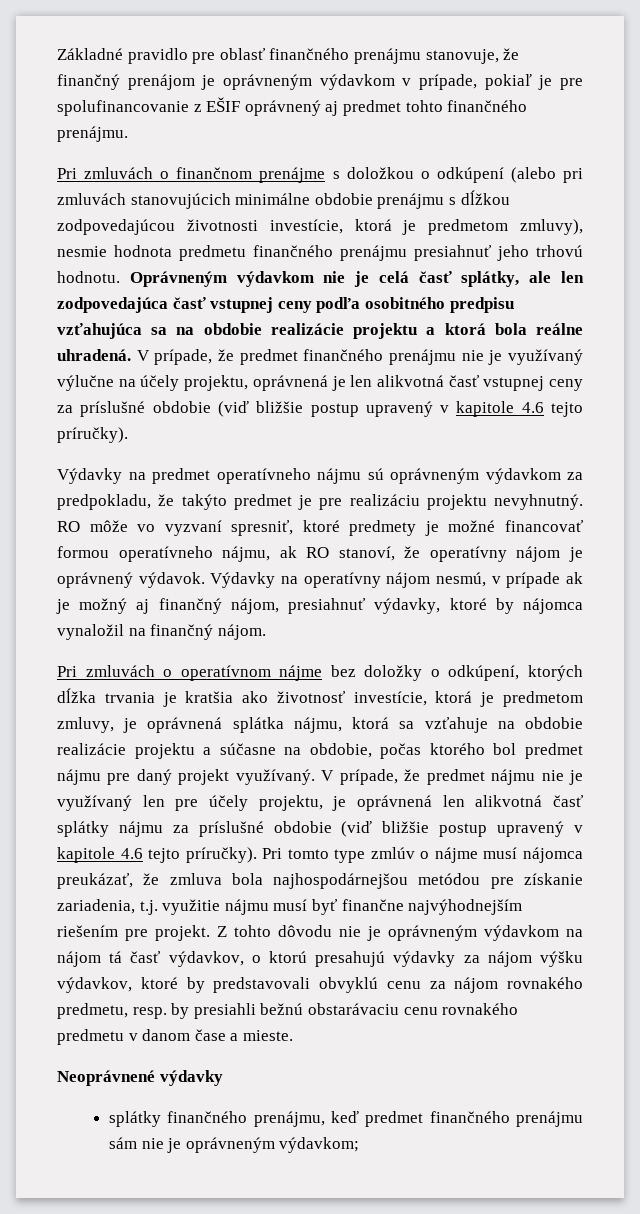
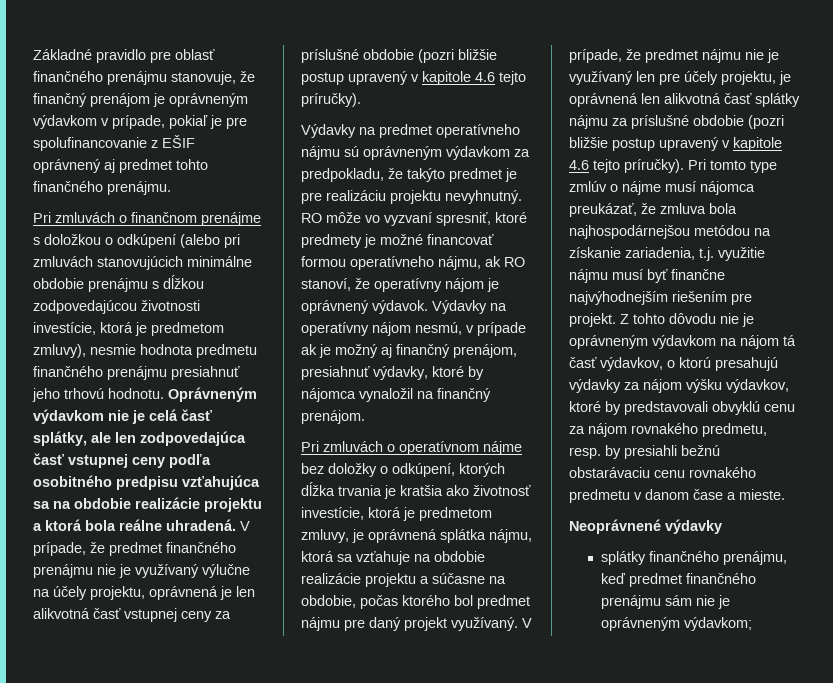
- V prípade, že predmet finančného prenájmu nie je využívaný výlučne na účely projektu, oprávnená je len alikvotná časť vstupnej ceny za príslušné obdobie (viď bližšie postup upravený v kapitole 4.6 tejto príručky).
+ V prípade, že predmet finančného prenájmu nie je využívaný výlučne na účely projektu, oprávnená je len alikvotná časť vstupnej ceny za príslušné obdobie (pozri bližšie postup upravený v kapitole 4.6 tejto príručky).
- Výdavky na operatívny nájom nesmú, v prípade ak je možný aj finančný nájom, presiahnuť výdavky, ktoré by nájomca vynaložil na finančný nájom.
+ Výdavky na operatívny nájom nesmú, v prípade ak je možný aj finančný prenájom, presiahnuť výdavky, ktoré by nájomca vynaložil na finančný prenájom.
- V prípade, že predmet nájmu nie je využívaný len pre účely projektu, je oprávnená len alikvotná časť splátky nájmu za príslušné obdobie (viď bližšie postup upravený v kapitole 4.6 tejto príručky).
+ V prípade, že predmet nájmu nie je využívaný len pre účely projektu, je oprávnená len alikvotná časť splátky nájmu za príslušné obdobie (pozri bližšie postup upravený v kapitole 4.6 tejto príručky).
- Pri tomto type zmlúv o nájme musí nájomca preukázať, že zmluva bola najhospodárnejšou metódou pre získanie zariadenia, t.j. využitie nájmu musí byť finančne najvýhodnejším riešením pre projekt.
+ Pri tomto type zmlúv o nájme musí nájomca preukázať, že zmluva bola najhospodárnejšou metódou na získanie zariadenia, t.j. využitie nájmu musí byť finančne najvýhodnejším riešením pre projekt.

